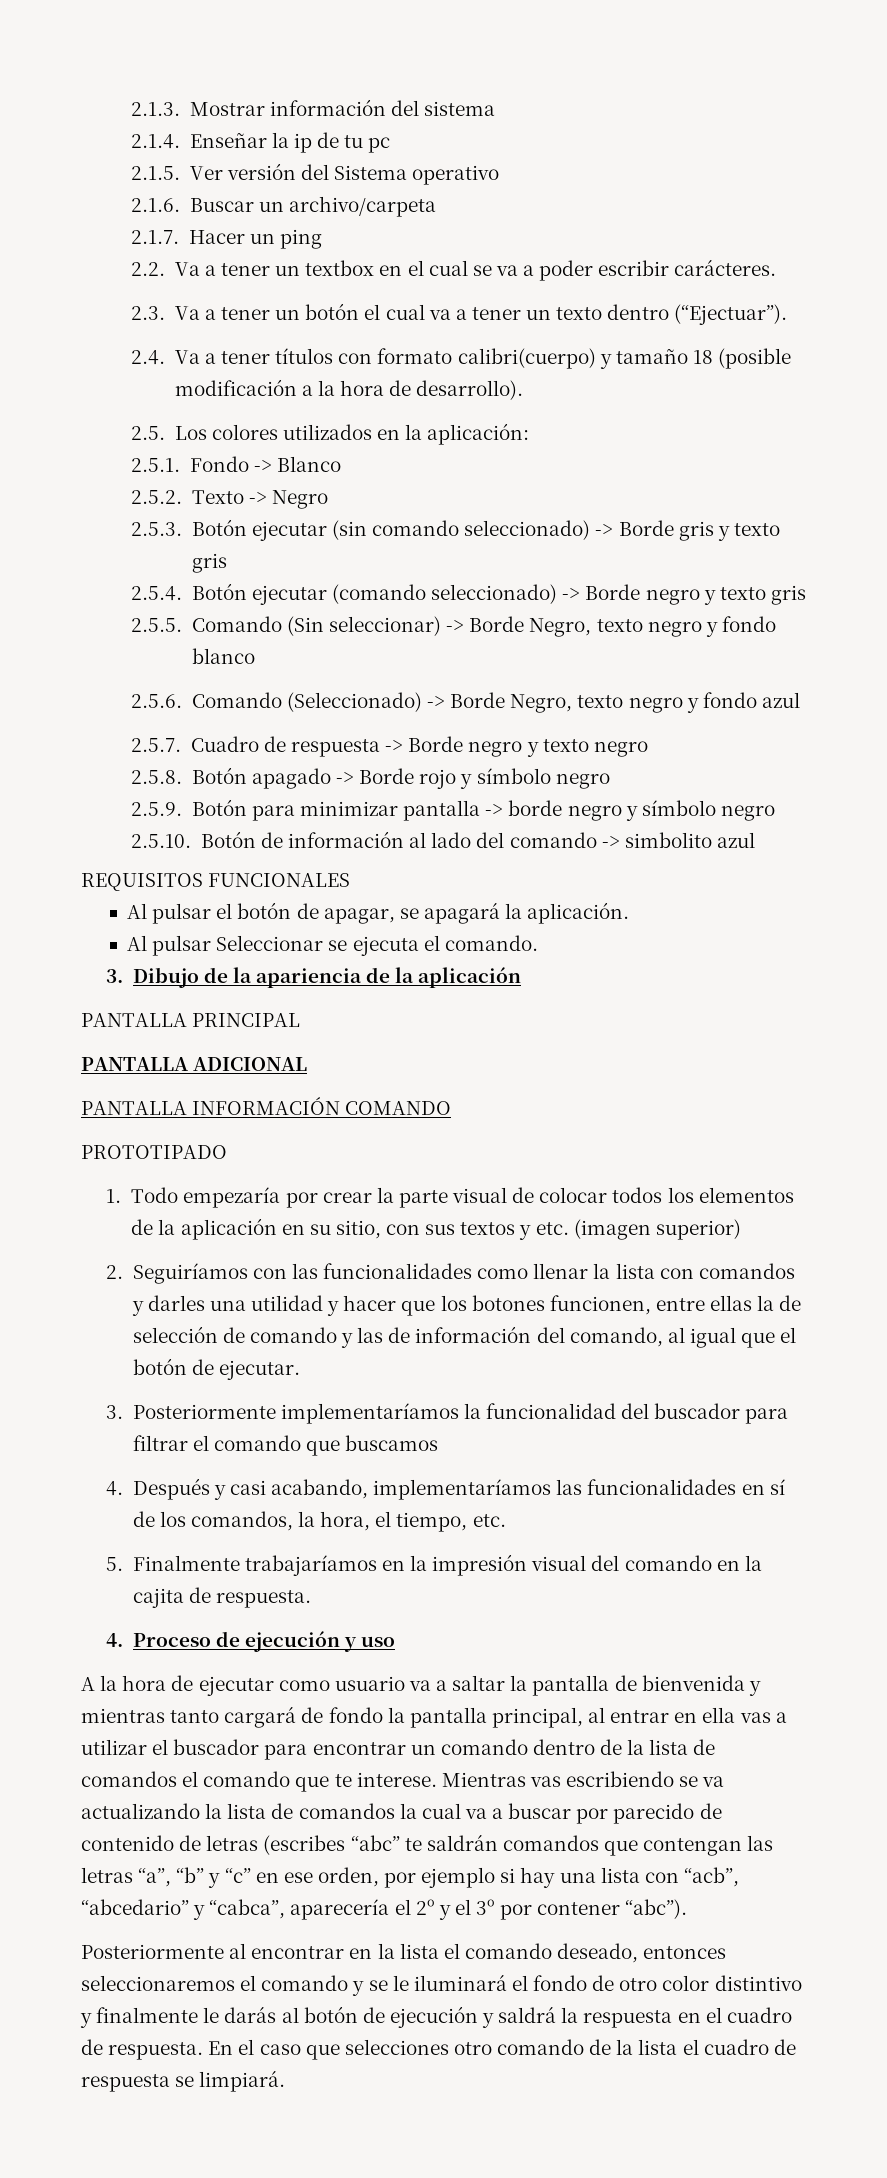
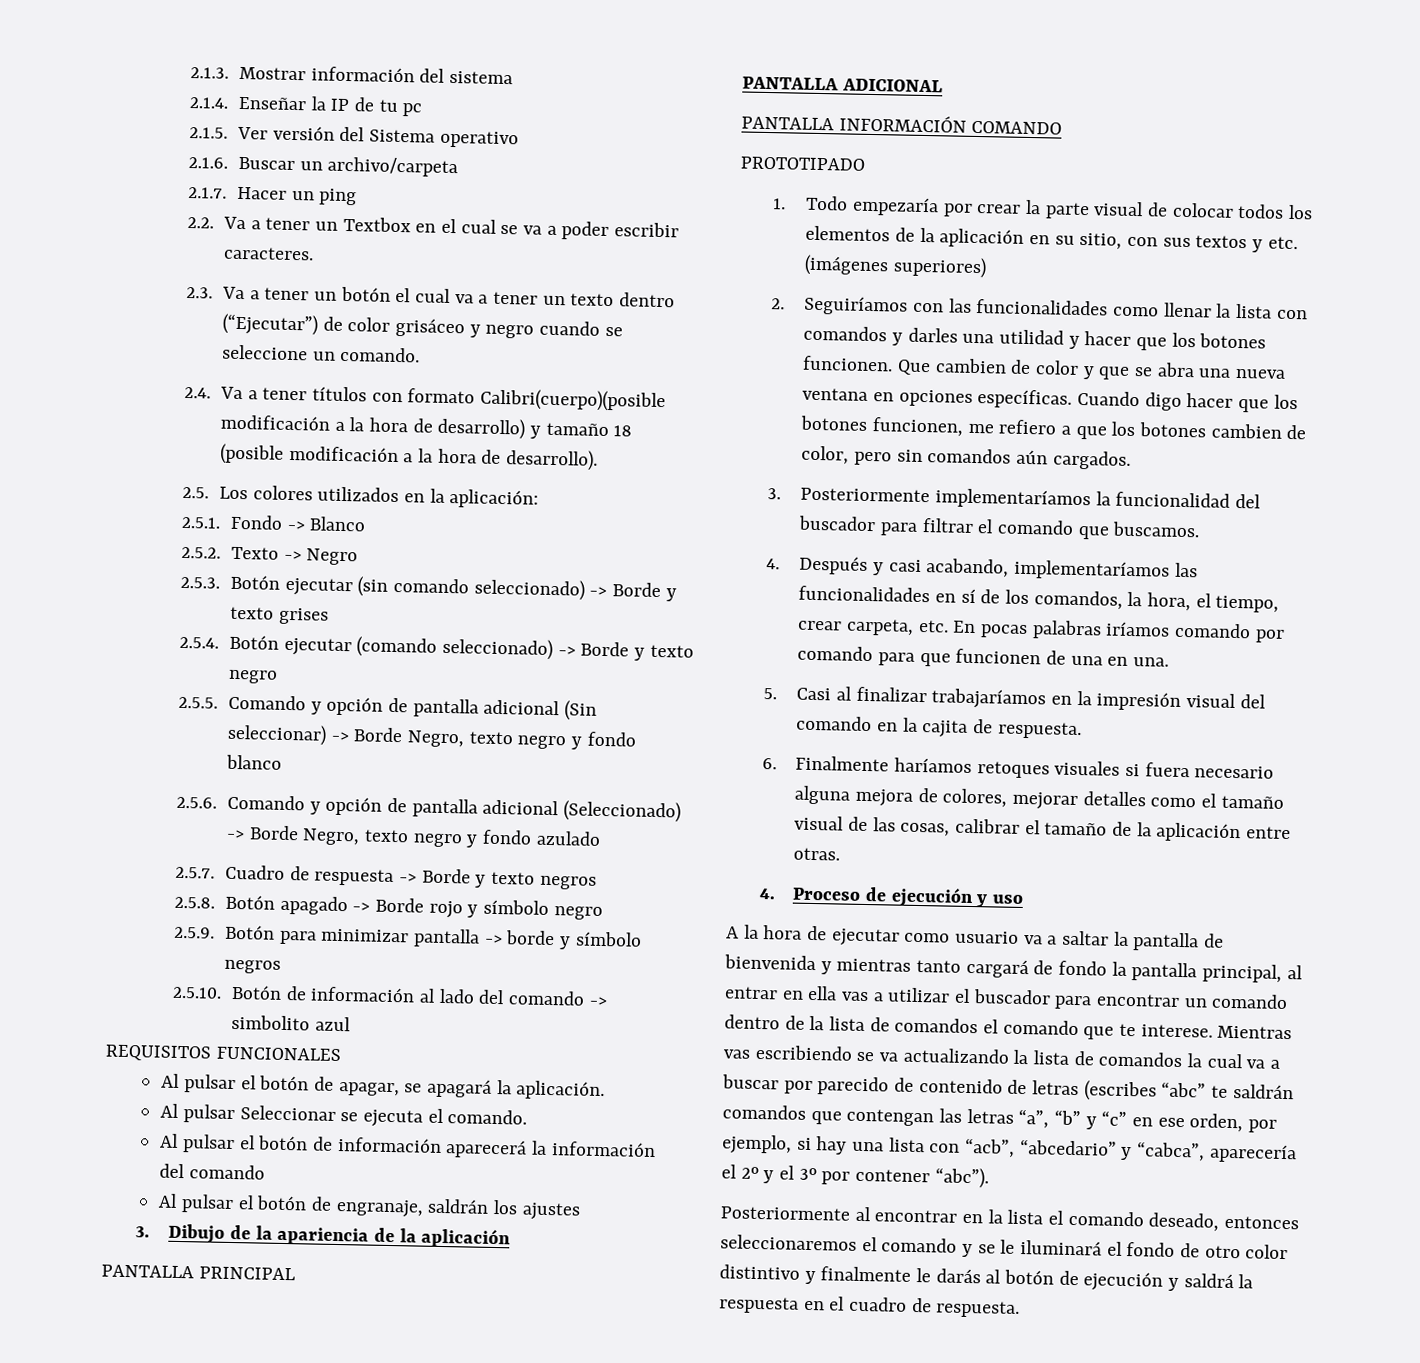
- 2.1.4. Enseñar la ip de tu pc
+ 2.1.4. Enseñar la IP de tu pc
- 2.2. Va a tener un textbox en el cual se va a poder escribir carácteres.
+ 2.2. Va a tener un Textbox en el cual se va a poder escribir caracteres.
- 2.3. Va a tener un botón el cual va a tener un texto dentro (“Ejectuar”).
+ 2.3. Va a tener un botón el cual va a tener un texto dentro (“Ejecutar”) de color grisáceo y negro cuando se seleccione un comando.
- 2.4. Va a tener títulos con formato calibri(cuerpo) y tamaño 18 (posible modificación a la hora de desarrollo).
+ 2.4. Va a tener títulos con formato Calibri(cuerpo)(posible modificación a la hora de desarrollo) y tamaño 18 (posible modificación a la hora de desarrollo).
- 2.5.3. Botón ejecutar (sin comando seleccionado) -> Borde gris y texto gris
+ 2.5.3. Botón ejecutar (sin comando seleccionado) -> Borde y texto grises
- 2.5.4. Botón ejecutar (comando seleccionado) -> Borde negro y texto gris
+ 2.5.4. Botón ejecutar (comando seleccionado) -> Borde y texto negro
- 2.5.5. Comando (Sin seleccionar) -> Borde Negro, texto negro y fondo blanco
+ 2.5.5. Comando y opción de pantalla adicional (Sin seleccionar) -> Borde Negro, texto negro y fondo blanco
- 2.5.6. Comando (Seleccionado) -> Borde Negro, texto negro y fondo azul
+ 2.5.6. Comando y opción de pantalla adicional (Seleccionado) -> Borde Negro, texto negro y fondo azulado
- 2.5.7. Cuadro de respuesta -> Borde negro y texto negro
+ 2.5.7. Cuadro de respuesta -> Borde y texto negros
- 2.5.9. Botón para minimizar pantalla -> borde negro y símbolo negro
+ 2.5.9. Botón para minimizar pantalla -> borde y símbolo negros
+ Al pulsar el botón de información aparecerá la información del comando
+ Al pulsar el botón de engranaje, saldrán los ajustes
- 1. Todo empezaría por crear la parte visual de colocar todos los elementos de la aplicación en su sitio, con sus textos y etc. (imagen superior)
+ 1. Todo empezaría por crear la parte visual de colocar todos los elementos de la aplicación en su sitio, con sus textos y etc. (imágenes superiores)
- 2. Seguiríamos con las funcionalidades como llenar la lista con comandos y darles una utilidad y hacer que los botones funcionen, entre ellas la de selección de comando y las de información del comando, al igual que el botón de ejecutar.
+ 2. Seguiríamos con las funcionalidades como llenar la lista con comandos y darles una utilidad y hacer que los botones funcionen. Que cambien de color y que se abra una nueva ventana en opciones específicas. Cuando digo hacer que los botones funcionen, me refiero a que los botones cambien de color, pero sin comandos aún cargados.
- 3. Posteriormente implementaríamos la funcionalidad del buscador para filtrar el comando que buscamos
+ 3. Posteriormente implementaríamos la funcionalidad del buscador para filtrar el comando que buscamos.
- 4. Después y casi acabando, implementaríamos las funcionalidades en sí de los comandos, la hora, el tiempo, etc.
- 5. Finalmente trabajaríamos en la impresión visual del comando en la cajita de respuesta.
+ 4. Después y casi acabando, implementaríamos las funcionalidades en sí de los comandos, la hora, el tiempo, crear carpeta, etc. En pocas palabras iríamos comando por comando para que funcionen de una en una.
+ 5. Casi al finalizar trabajaríamos en la impresión visual del comando en la cajita de respuesta.
+ 6. Finalmente haríamos retoques visuales si fuera necesario alguna mejora de colores, mejorar detalles como el tamaño visual de las cosas, calibrar el tamaño de la aplicación entre otras.
- Mientras vas escribiendo se va actualizando la lista de comandos la cual va a buscar por parecido de contenido de letras (escribes “abc” te saldrán comandos que contengan las letras “a”, “b” y “c” en ese orden, por ejemplo si hay una lista con “acb”, “abcedario” y “cabca”, aparecería el 2º y el 3º por contener “abc”).
+ Mientras vas escribiendo se va actualizando la lista de comandos la cual va a buscar por parecido de contenido de letras (escribes “abc” te saldrán comandos que contengan las letras “a”, “b” y “c” en ese orden, por ejemplo, si hay una lista con “acb”, “abcedario” y “cabca”, aparecería el 2º y el 3º por contener “abc”).
- En el caso que selecciones otro comando de la lista el cuadro de respuesta se limpiará.

